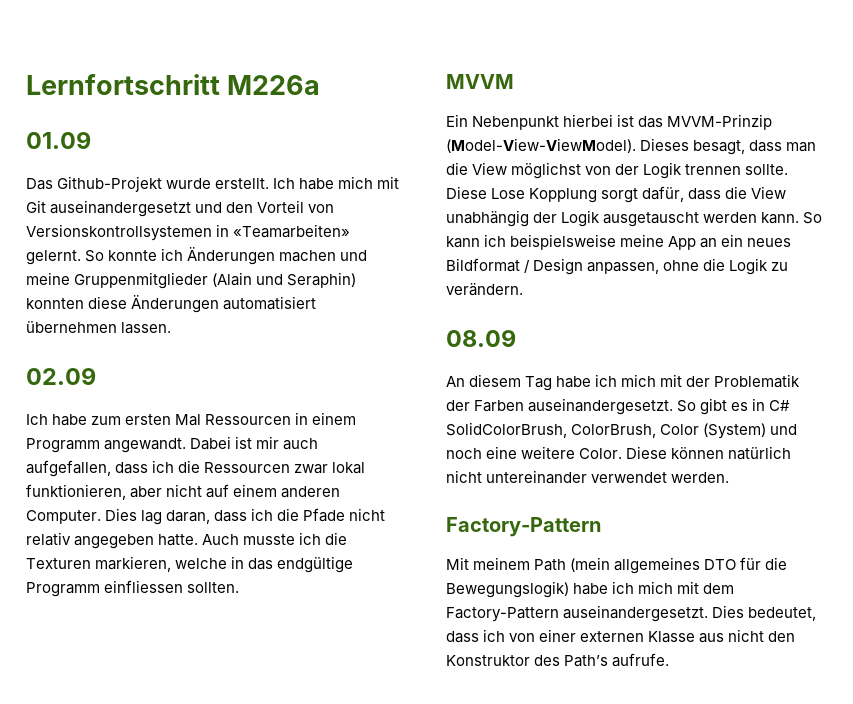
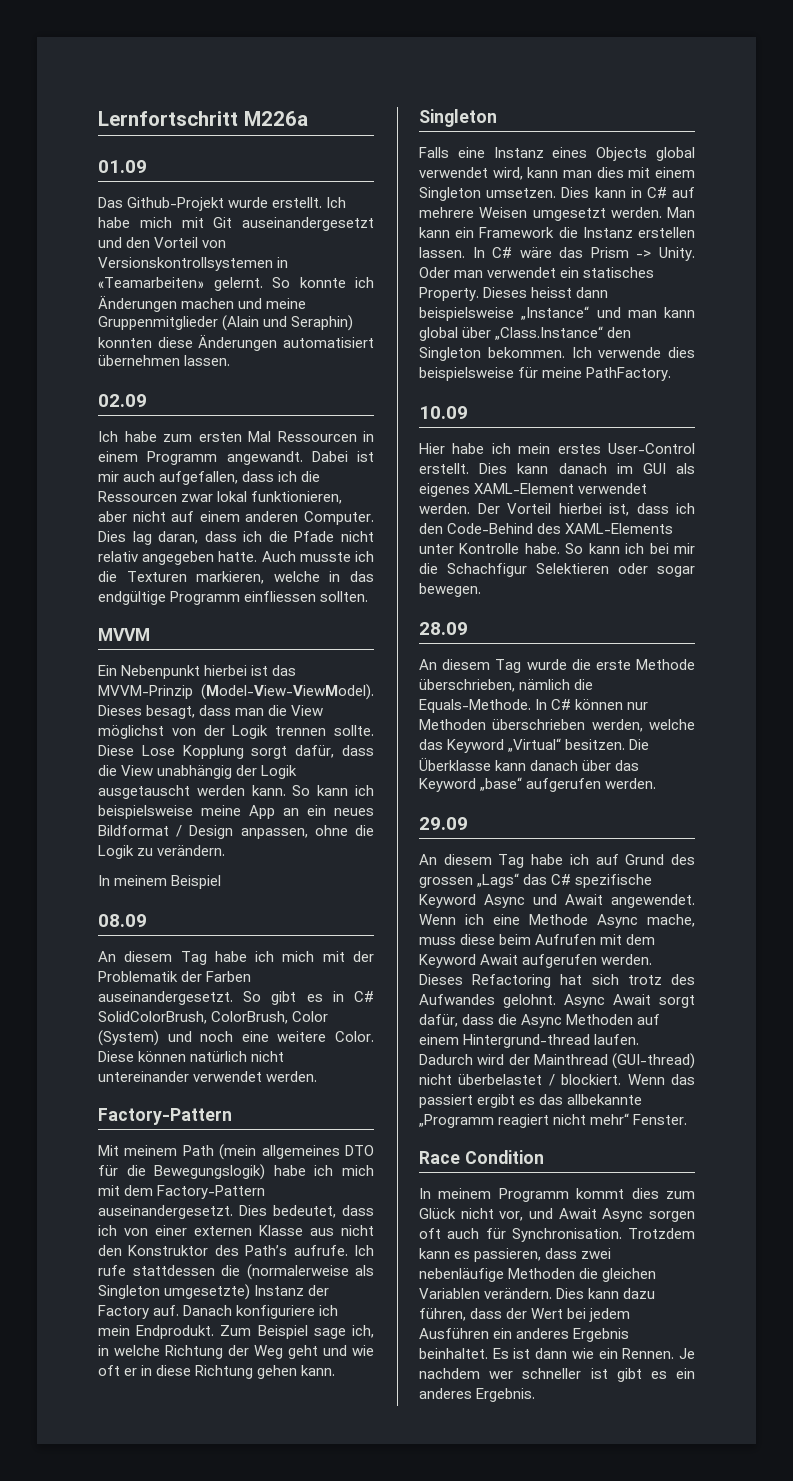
+ In meinem Beispiel
+ Ich rufe stattdessen die (normalerweise als Singleton umgesetzte) Instanz der Factory auf. Danach konfiguriere ich mein Endprodukt. Zum Beispiel sage ich, in welche Richtung der Weg geht und wie oft er in diese Richtung gehen kann.
+ Singleton
+ Falls eine Instanz eines Objects global verwendet wird, kann man dies mit einem Singleton umsetzen. Dies kann in C# auf mehrere Weisen umgesetzt werden. Man kann ein Framework die Instanz erstellen lassen. In C# wäre das Prism -> Unity. Oder man verwendet ein statisches Property. Dieses heisst dann beispielsweise „Instance“ und man kann global über „Class.Instance“ den Singleton bekommen. Ich verwende dies beispielsweise für meine PathFactory.
+ 10.09
+ Hier habe ich mein erstes User-Control erstellt. Dies kann danach im GUI als eigenes XAML-Element verwendet werden. Der Vorteil hierbei ist, dass ich den Code-Behind des XAML-Elements unter Kontrolle habe. So kann ich bei mir die Schachfigur Selektieren oder sogar bewegen.
+ 28.09
+ An diesem Tag wurde die erste Methode überschrieben, nämlich die Equals-Methode. In C# können nur Methoden überschrieben werden, welche das Keyword „Virtual“ besitzen. Die Überklasse kann danach über das Keyword „base“ aufgerufen werden.
+ 29.09
+ An diesem Tag habe ich auf Grund des grossen „Lags“ das C# spezifische Keyword Async und Await angewendet. Wenn ich eine Methode Async mache, muss diese beim Aufrufen mit dem Keyword Await aufgerufen werden. Dieses Refactoring hat sich trotz des Aufwandes gelohnt. Async Await sorgt dafür, dass die Async Methoden auf einem Hintergrund-thread laufen. Dadurch wird der Mainthread (GUI-thread) nicht überbelastet / blockiert. Wenn das passiert ergibt es das allbekannte „Programm reagiert nicht mehr“ Fenster.
+ Race Condition
+ In meinem Programm kommt dies zum Glück nicht vor, und Await Async sorgen oft auch für Synchronisation. Trotzdem kann es passieren, dass zwei nebenläufige Methoden die gleichen Variablen verändern. Dies kann dazu führen, dass der Wert bei jedem Ausführen ein anderes Ergebnis beinhaltet. Es ist dann wie ein Rennen. Je nachdem wer schneller ist gibt es ein anderes Ergebnis.

